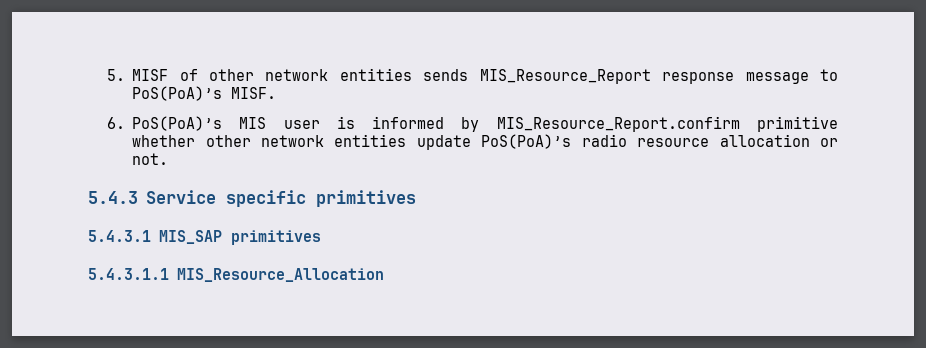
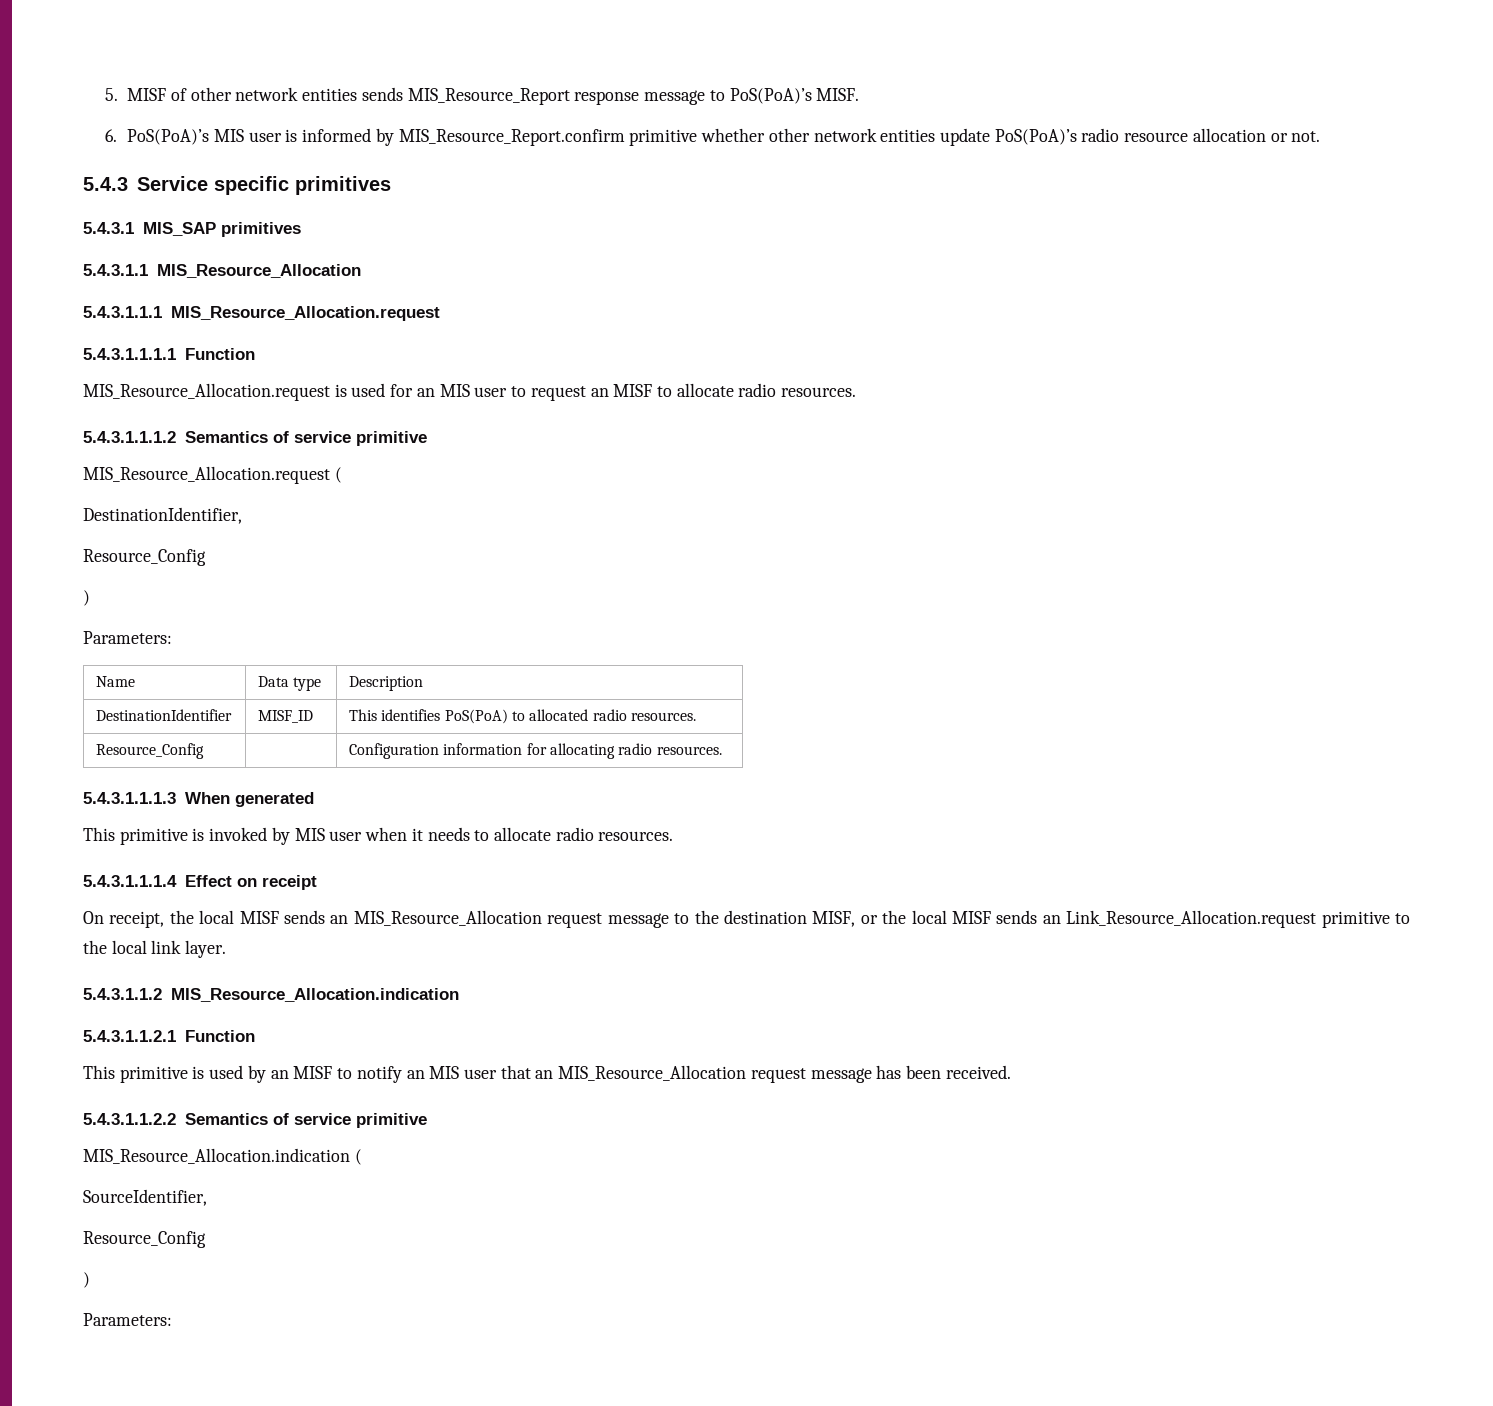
+ 5.4.3.1.1.1 MIS_Resource_Allocation.request
+ 5.4.3.1.1.1.1 Function
+ MIS_Resource_Allocation.request is used for an MIS user to request an MISF to allocate radio resources.
+ 5.4.3.1.1.1.2 Semantics of service primitive
+ MIS_Resource_Allocation.request (
+ DestinationIdentifier,
+ Resource_Config
+ )
+ Parameters:
+ Name | Data type | Description
+ DestinationIdentifier | MISF_ID | This identifies PoS(PoA) to allocated radio resources.
+ Resource_Config | | Configuration information for allocating radio resources.
+ 5.4.3.1.1.1.3 When generated
+ This primitive is invoked by MIS user when it needs to allocate radio resources.
+ 5.4.3.1.1.1.4 Effect on receipt
+ On receipt, the local MISF sends an MIS_Resource_Allocation request message to the destination MISF, or the local MISF sends an Link_Resource_Allocation.request primitive to the local link layer.
+ 5.4.3.1.1.2 MIS_Resource_Allocation.indication
+ 5.4.3.1.1.2.1 Function
+ This primitive is used by an MISF to notify an MIS user that an MIS_Resource_Allocation request message has been received.
+ 5.4.3.1.1.2.2 Semantics of service primitive
+ MIS_Resource_Allocation.indication (
+ SourceIdentifier,
+ Resource_Config
+ )
+ Parameters:

